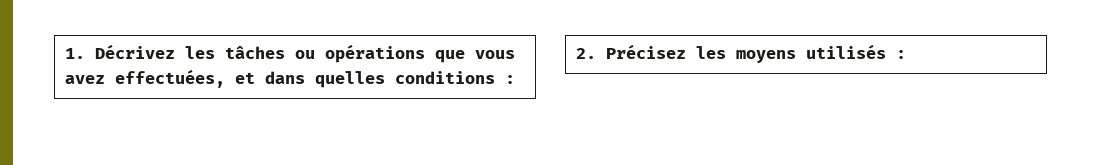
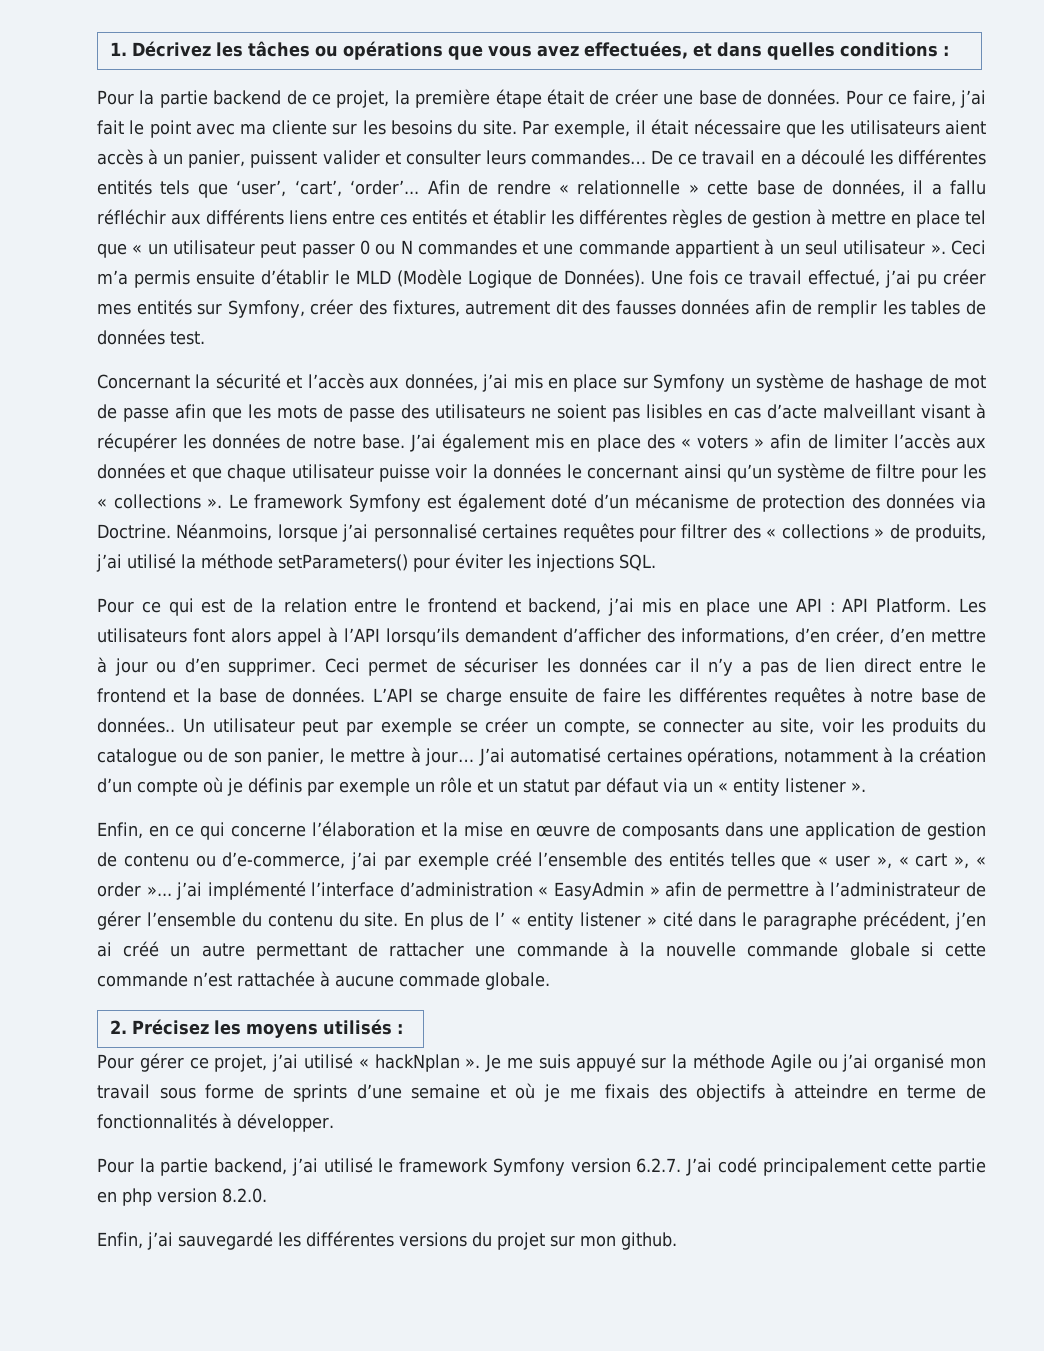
+ Pour la partie backend de ce projet, la première étape était de créer une base de données. Pour ce faire, j’ai fait le point avec ma cliente sur les besoins du site. Par exemple, il était nécessaire que les utilisateurs aient accès à un panier, puissent valider et consulter leurs commandes… De ce travail en a découlé les différentes entités tels que ‘user’, ‘cart’, ‘order’... Afin de rendre « relationnelle » cette base de données, il a fallu réfléchir aux différents liens entre ces entités et établir les différentes règles de gestion à mettre en place tel que « un utilisateur peut passer 0 ou N commandes et une commande appartient à un seul utilisateur ». Ceci m’a permis ensuite d’établir le MLD (Modèle Logique de Données). Une fois ce travail effectué, j’ai pu créer mes entités sur Symfony, créer des fixtures, autrement dit des fausses données afin de remplir les tables de données test.
+ Concernant la sécurité et l’accès aux données, j’ai mis en place sur Symfony un système de hashage de mot de passe afin que les mots de passe des utilisateurs ne soient pas lisibles en cas d’acte malveillant visant à récupérer les données de notre base. J’ai également mis en place des « voters » afin de limiter l’accès aux données et que chaque utilisateur puisse voir la données le concernant ainsi qu’un système de filtre pour les « collections ». Le framework Symfony est également doté d’un mécanisme de protection des données via Doctrine. Néanmoins, lorsque j’ai personnalisé certaines requêtes pour filtrer des « collections » de produits, j’ai utilisé la méthode setParameters() pour éviter les injections SQL.
+ Pour ce qui est de la relation entre le frontend et backend, j’ai mis en place une API : API Platform. Les utilisateurs font alors appel à l’API lorsqu’ils demandent d’afficher des informations, d’en créer, d’en mettre à jour ou d’en supprimer. Ceci permet de sécuriser les données car il n’y a pas de lien direct entre le frontend et la base de données. L’API se charge ensuite de faire les différentes requêtes à notre base de données.. Un utilisateur peut par exemple se créer un compte, se connecter au site, voir les produits du catalogue ou de son panier, le mettre à jour… J’ai automatisé certaines opérations, notamment à la création d’un compte où je définis par exemple un rôle et un statut par défaut via un « entity listener ».
+ Enfin, en ce qui concerne l’élaboration et la mise en œuvre de composants dans une application de gestion de contenu ou d’e-commerce, j’ai par exemple créé l’ensemble des entités telles que « user », « cart », « order »... j’ai implémenté l’interface d’administration « EasyAdmin » afin de permettre à l’administrateur de gérer l’ensemble du contenu du site. En plus de l’ « entity listener » cité dans le paragraphe précédent, j’en ai créé un autre permettant de rattacher une commande à la nouvelle commande globale si cette commande n’est rattachée à aucune commade globale.
+ Pour gérer ce projet, j’ai utilisé « hackNplan ». Je me suis appuyé sur la méthode Agile ou j’ai organisé mon travail sous forme de sprints d’une semaine et où je me fixais des objectifs à atteindre en terme de fonctionnalités à développer.
+ Pour la partie backend, j’ai utilisé le framework Symfony version 6.2.7. J’ai codé principalement cette partie en php version 8.2.0.
+ Enfin, j’ai sauvegardé les différentes versions du projet sur mon github.

